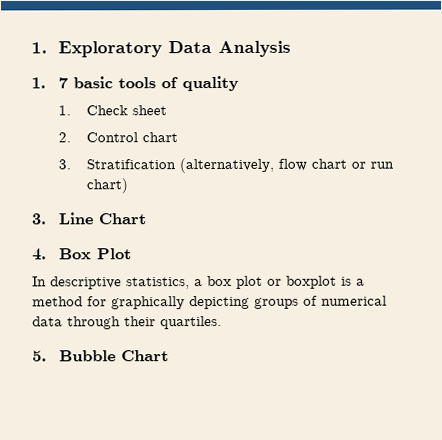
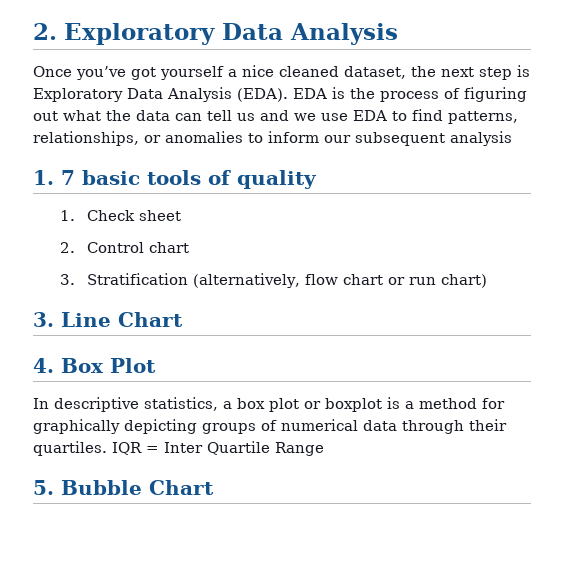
- 1. Exploratory Data Analysis
+ 2. Exploratory Data Analysis
+ Once you’ve got yourself a nice cleaned dataset, the next step is Exploratory Data Analysis (EDA). EDA is the process of figuring out what the data can tell us and we use EDA to find patterns, relationships, or anomalies to inform our subsequent analysis
+ IQR = Inter Quartile Range

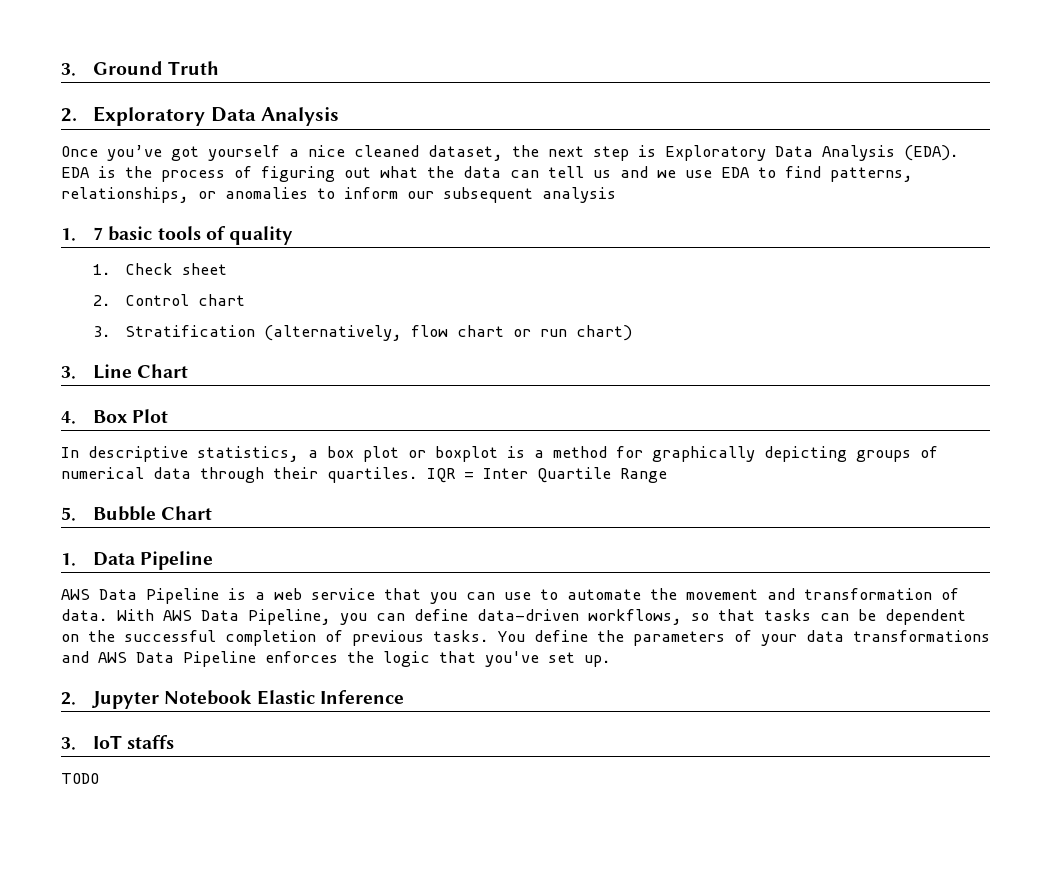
+ 3. Ground Truth
+ 1. Data Pipeline
+ AWS Data Pipeline is a web service that you can use to automate the movement and transformation of data. With AWS Data Pipeline, you can define data-driven workflows, so that tasks can be dependent on the successful completion of previous tasks. You define the parameters of your data transformations and AWS Data Pipeline enforces the logic that you've set up.
+ 2. Jupyter Notebook Elastic Inference
+ 3. IoT staffs
+ TODO

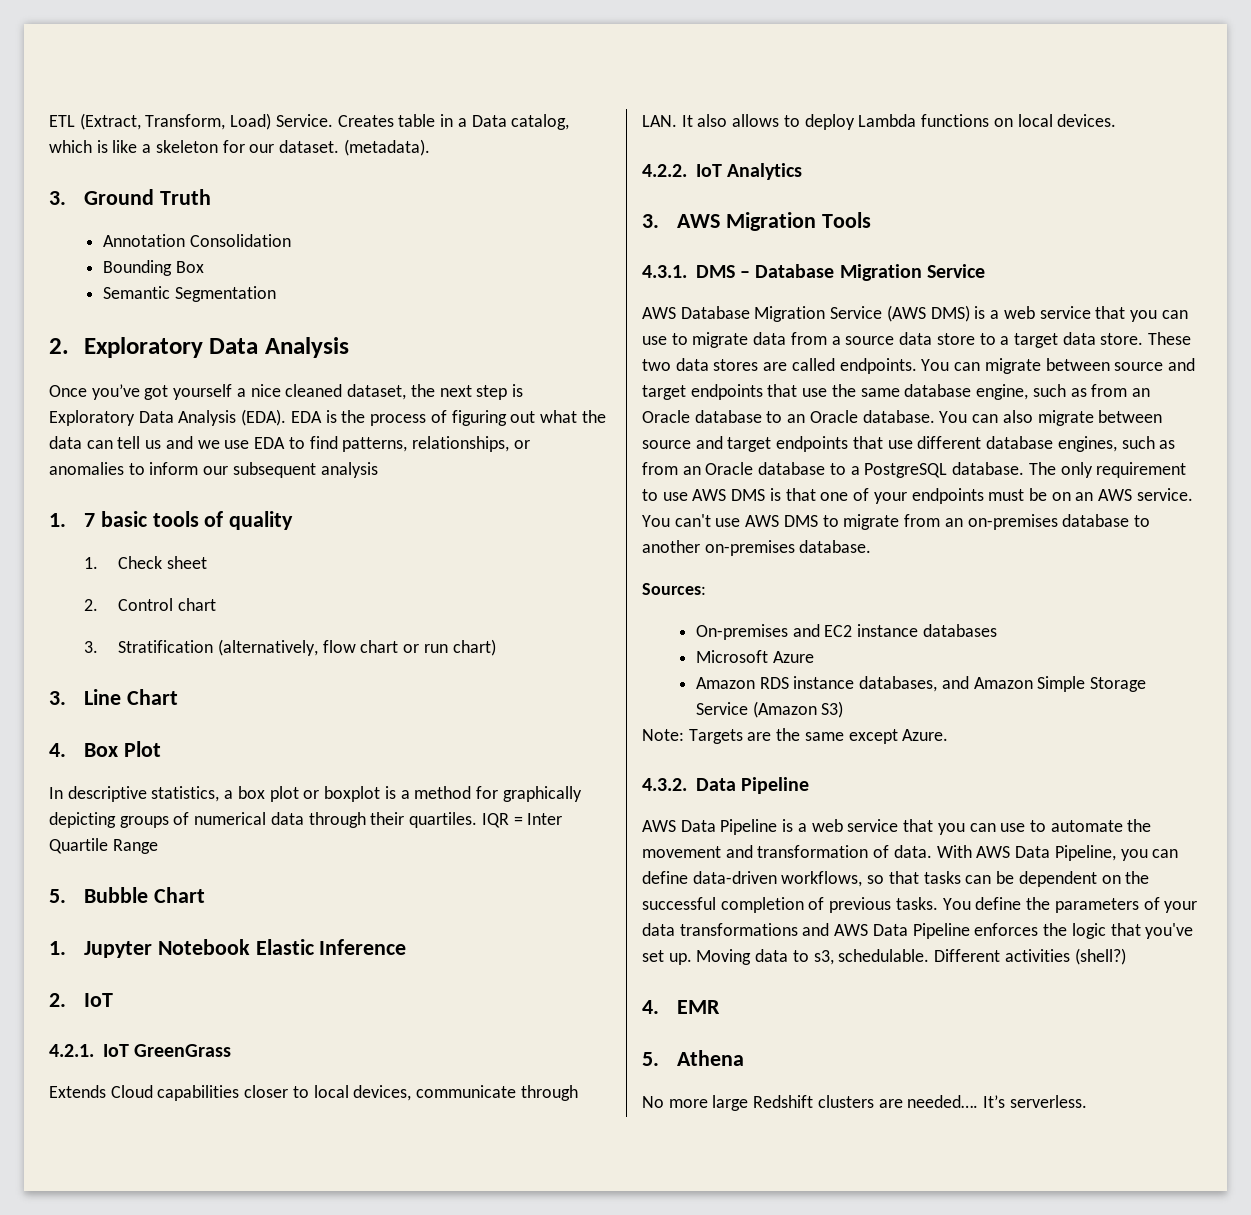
+ ETL (Extract, Transform, Load) Service. Creates table in a Data catalog, which is like a skeleton for our dataset. (metadata).
  3. Ground Truth
+ Annotation Consolidation
+ Bounding Box
+ Semantic Segmentation
- 1. Data Pipeline
+ 1. Jupyter Notebook Elastic Inference
+ 2. IoT
+ 4.2.1. IoT GreenGrass
+ Extends Cloud capabilities closer to local devices, communicate through LAN. It also allows to deploy Lambda functions on local devices.
+ 4.2.2. IoT Analytics
+ 3. AWS Migration Tools
+ 4.3.1. DMS – Database Migration Service
+ AWS Database Migration Service (AWS DMS) is a web service that you can use to migrate data from a source data store to a target data store. These two data stores are called endpoints. You can migrate between source and target endpoints that use the same database engine, such as from an Oracle database to an Oracle database. You can also migrate between source and target endpoints that use different database engines, such as from an Oracle database to a PostgreSQL database. The only requirement to use AWS DMS is that one of your endpoints must be on an AWS service. You can't use AWS DMS to migrate from an on-premises database to another on-premises database.
+ Sources:
+ On-premises and EC2 instance databases
+ Microsoft Azure
+ Amazon RDS instance databases, and Amazon Simple Storage Service (Amazon S3)
+ Note: Targets are the same except Azure.
+ 4.3.2. Data Pipeline
- You define the parameters of your data transformations and AWS Data Pipeline enforces the logic that you've set up.
- 2. Jupyter Notebook Elastic Inference
- 3. IoT staffs
- TODO
+ You define the parameters of your data transformations and AWS Data Pipeline enforces the logic that you've set up. Moving data to s3, schedulable. Different activities (shell?)
+ 4. EMR
+ 5. Athena
+ No more large Redshift clusters are needed…. It’s serverless.

